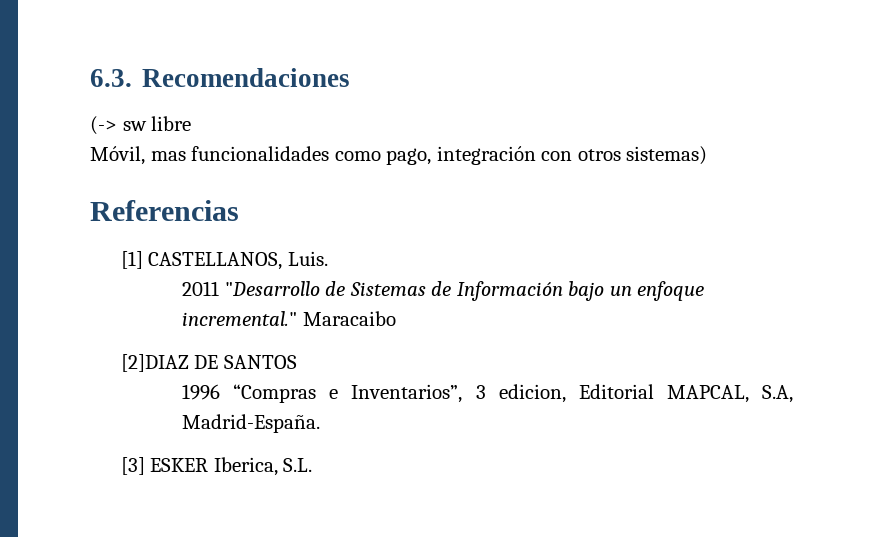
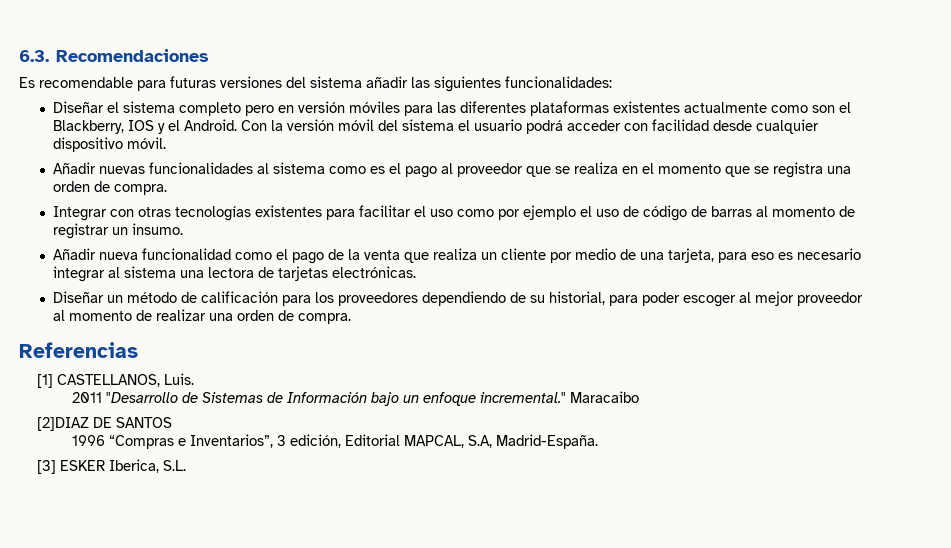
- (-> sw libre
- Móvil, mas funcionalidades como pago, integración con otros sistemas)
+ Es recomendable para futuras versiones del sistema añadir las siguientes funcionalidades:
+ Diseñar el sistema completo pero en versión móviles para las diferentes plataformas existentes actualmente como son el Blackberry, IOS y el Android. Con la versión móvil del sistema el usuario podrá acceder con facilidad desde cualquier dispositivo móvil.
+ Añadir nuevas funcionalidades al sistema como es el pago al proveedor que se realiza en el momento que se registra una orden de compra.
+ Integrar con otras tecnologías existentes para facilitar el uso como por ejemplo el uso de código de barras al momento de registrar un insumo.
+ Añadir nueva funcionalidad como el pago de la venta que realiza un cliente por medio de una tarjeta, para eso es necesario integrar al sistema una lectora de tarjetas electrónicas.
+ Diseñar un método de calificación para los proveedores dependiendo de su historial, para poder escoger al mejor proveedor al momento de realizar una orden de compra.
- 1996 “Compras e Inventarios”, 3 edicion, Editorial MAPCAL, S.A, Madrid-España.
+ 1996 “Compras e Inventarios”, 3 edición, Editorial MAPCAL, S.A, Madrid-España.

